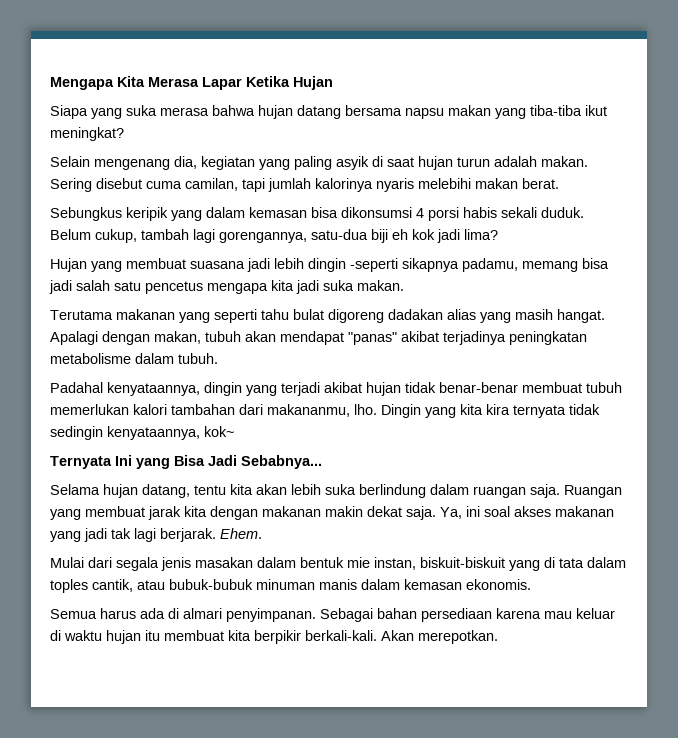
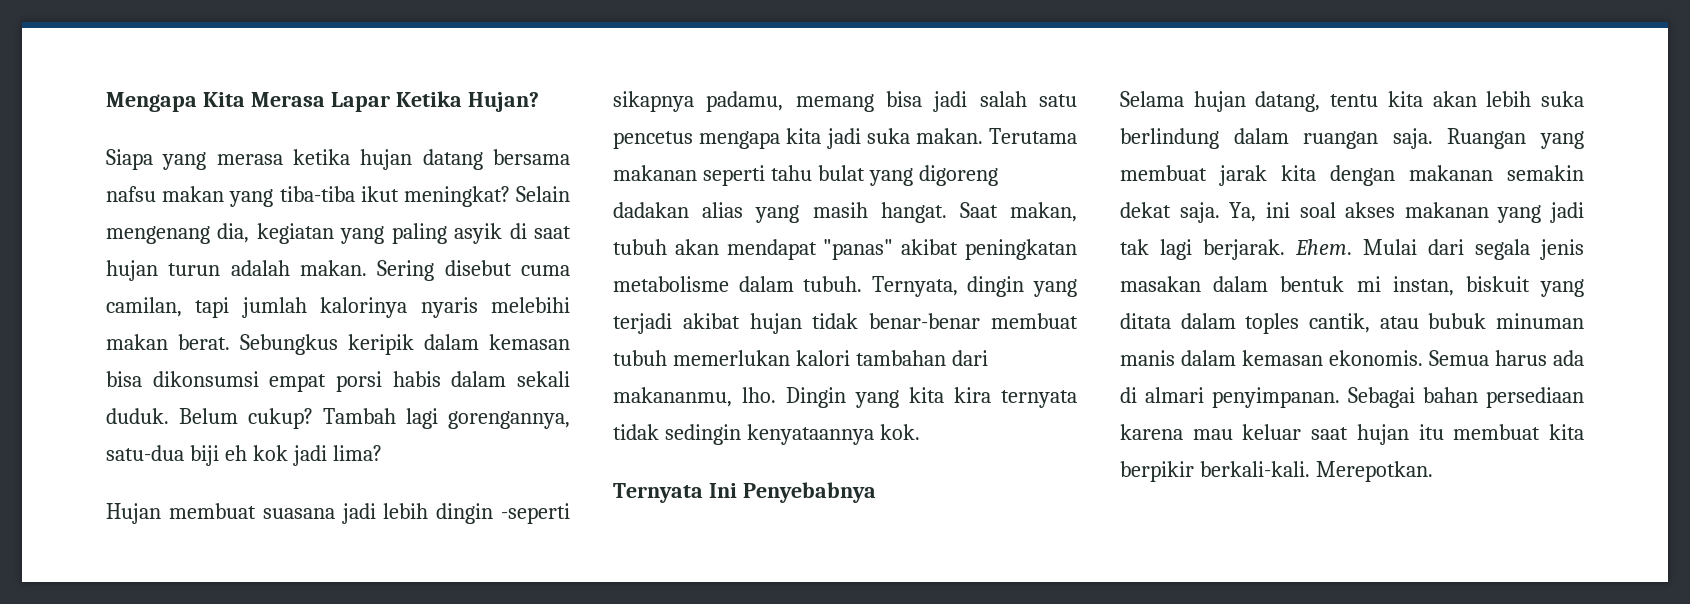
- Mengapa Kita Merasa Lapar Ketika Hujan
+ Mengapa Kita Merasa Lapar Ketika Hujan?
- Siapa yang suka merasa bahwa hujan datang bersama napsu makan yang tiba-tiba ikut meningkat?
- Selain mengenang dia, kegiatan yang paling asyik di saat hujan turun adalah makan.
+ Siapa yang merasa ketika hujan datang bersama nafsu makan yang tiba-tiba ikut meningkat? Selain mengenang dia, kegiatan yang paling asyik di saat hujan turun adalah makan.
- Sering disebut cuma camilan, tapi jumlah kalorinya nyaris melebihi makan berat.
- Sebungkus keripik yang dalam kemasan bisa dikonsumsi 4 porsi habis sekali duduk.
+ Sering disebut cuma camilan, tapi jumlah kalorinya nyaris melebihi makan berat. Sebungkus keripik dalam kemasan bisa dikonsumsi empat porsi habis dalam sekali duduk.
- Belum cukup, tambah lagi gorengannya, satu-dua biji eh kok jadi lima?
+ Belum cukup? Tambah lagi gorengannya, satu-dua biji eh kok jadi lima?
- Hujan yang membuat suasana jadi lebih dingin -seperti sikapnya padamu, memang bisa jadi salah satu pencetus mengapa kita jadi suka makan.
- Terutama makanan yang seperti tahu bulat digoreng dadakan alias yang masih hangat.
+ Hujan membuat suasana jadi lebih dingin -seperti sikapnya padamu, memang bisa jadi salah satu pencetus mengapa kita jadi suka makan. Terutama makanan seperti tahu bulat yang digoreng dadakan alias yang masih hangat.
- Apalagi dengan makan, tubuh akan mendapat "panas" akibat terjadinya peningkatan metabolisme dalam tubuh.
- Padahal kenyataannya, dingin yang terjadi akibat hujan tidak benar-benar membuat tubuh memerlukan kalori tambahan dari makananmu, lho.
+ Saat makan, tubuh akan mendapat "panas" akibat peningkatan metabolisme dalam tubuh. Ternyata, dingin yang terjadi akibat hujan tidak benar-benar membuat tubuh memerlukan kalori tambahan dari makananmu, lho.
- Dingin yang kita kira ternyata tidak sedingin kenyataannya, kok~
+ Dingin yang kita kira ternyata tidak sedingin kenyataannya kok.
- Ternyata Ini yang Bisa Jadi Sebabnya...
+ Ternyata Ini Penyebabnya
- Ruangan yang membuat jarak kita dengan makanan makin dekat saja.
+ Ruangan yang membuat jarak kita dengan makanan semakin dekat saja.
- Ehem.
- Mulai dari segala jenis masakan dalam bentuk mie instan, biskuit-biskuit yang di tata dalam toples cantik, atau bubuk-bubuk minuman manis dalam kemasan ekonomis.
- Semua harus ada di almari penyimpanan.
+ Ehem. Mulai dari segala jenis masakan dalam bentuk mi instan, biskuit yang ditata dalam toples cantik, atau bubuk minuman manis dalam kemasan ekonomis. Semua harus ada di almari penyimpanan.
- Sebagai bahan persediaan karena mau keluar di waktu hujan itu membuat kita berpikir berkali-kali.
+ Sebagai bahan persediaan karena mau keluar saat hujan itu membuat kita berpikir berkali-kali.
- Akan merepotkan.
+ Merepotkan.

